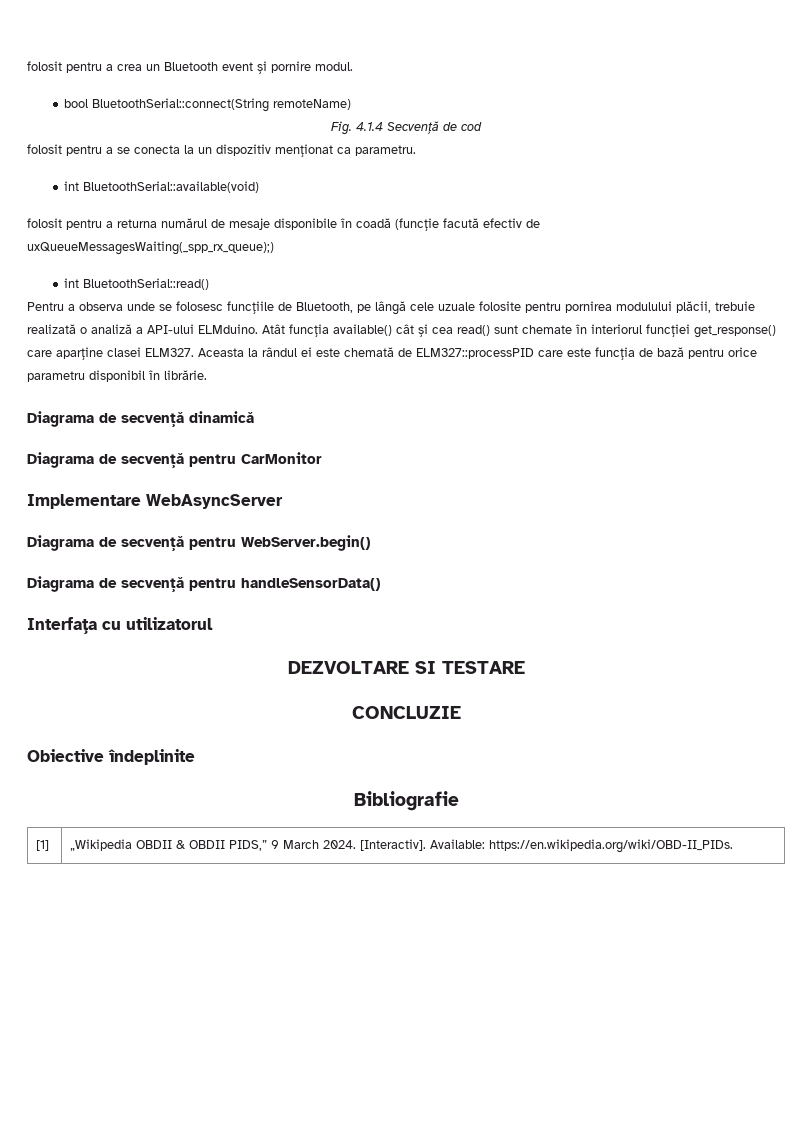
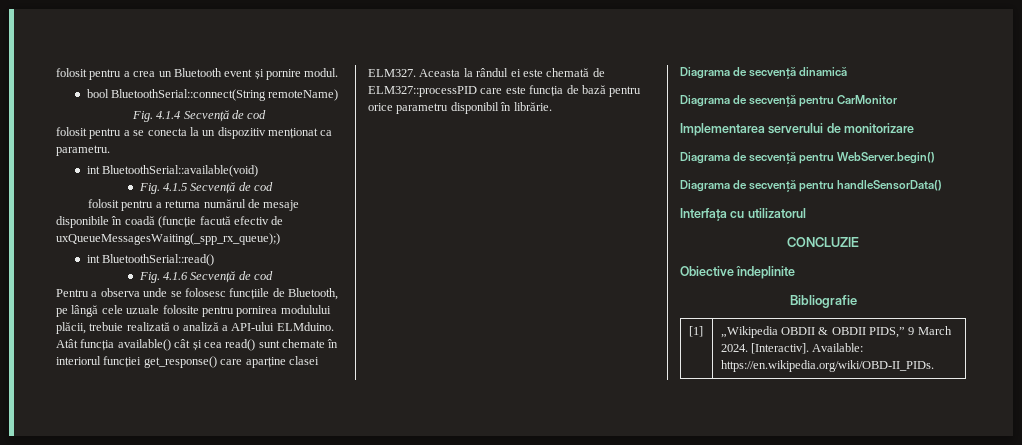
+ Fig. 4.1.5 Secvență de cod
+ Fig. 4.1.6 Secvență de cod
- Implementare WebAsyncServer
+ Implementarea serverului de monitorizare
- DEZVOLTARE SI TESTARE

